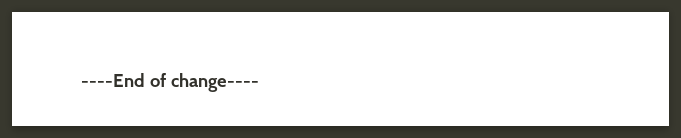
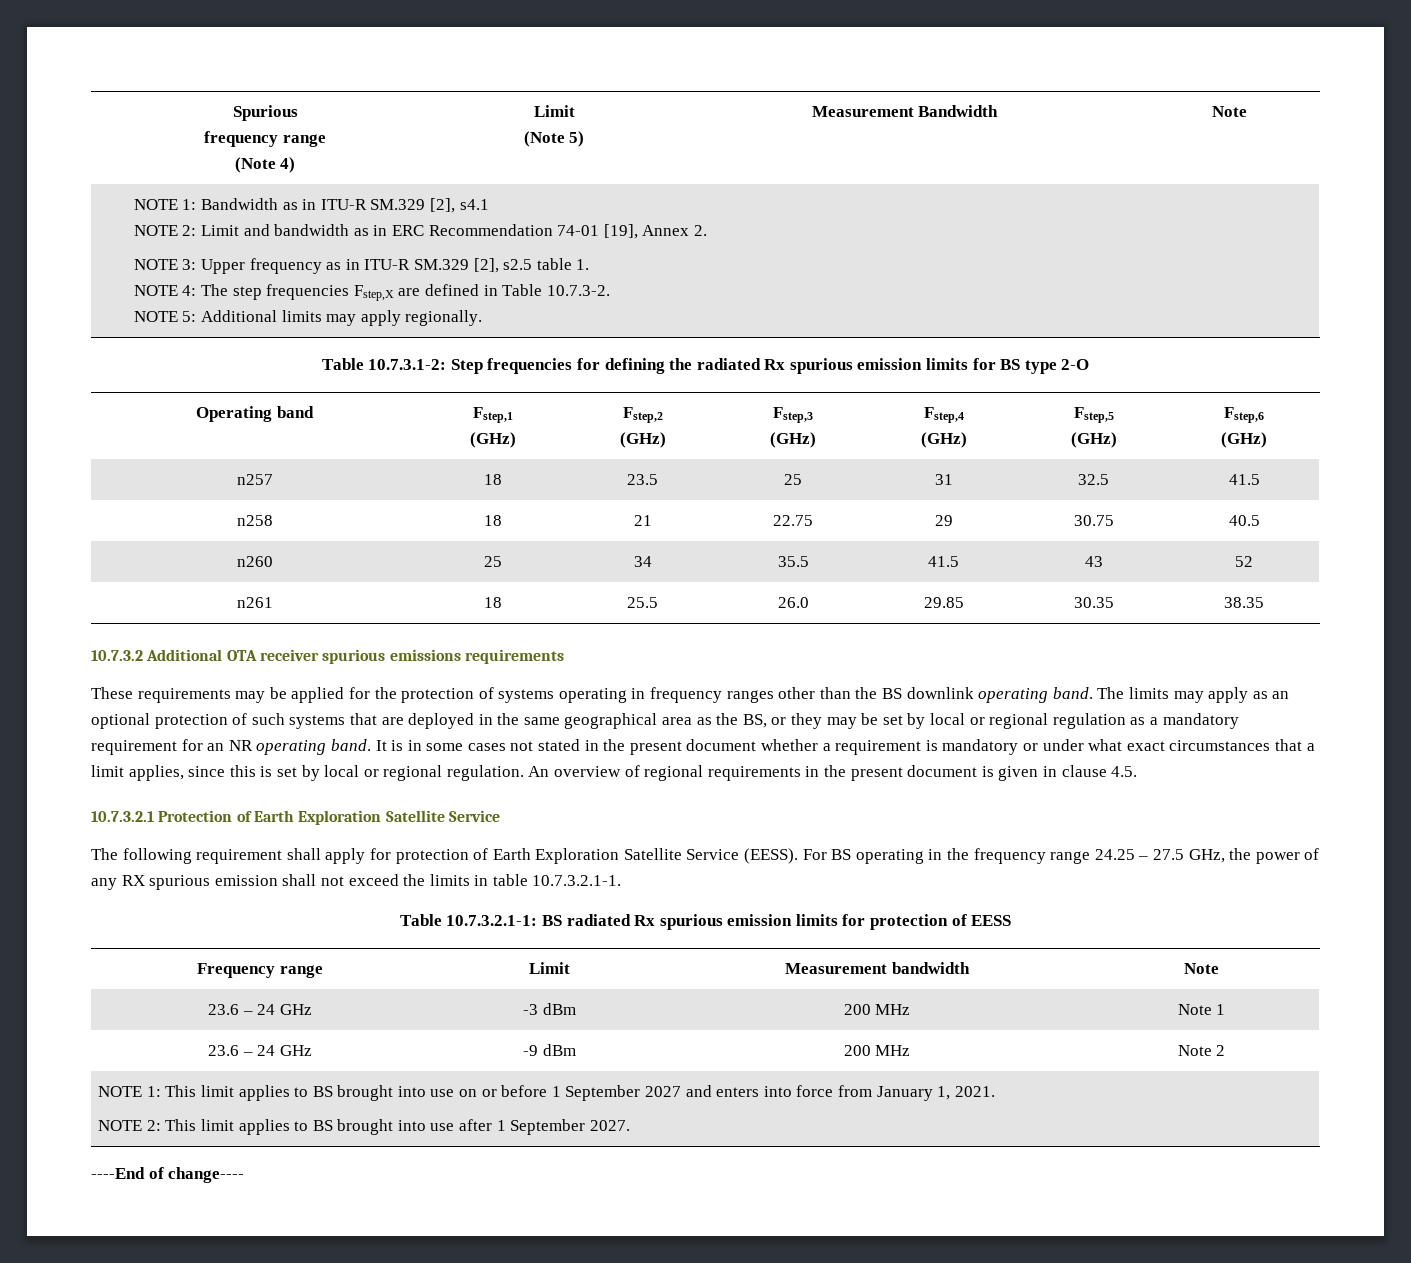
+ Spurious
+ frequency range
+ (Note 4) | Limit
+ (Note 5) | Measurement Bandwidth | Note
+ NOTE 1: Bandwidth as in ITU-R SM.329 [2], s4.1
+ NOTE 2: Limit and bandwidth as in ERC Recommendation 74-01 [19], Annex 2.
+ NOTE 3: Upper frequency as in ITU-R SM.329 [2], s2.5 table 1.
+ NOTE 4: The step frequencies Fstep,X are defined in Table 10.7.3-2.
+ NOTE 5: Additional limits may apply regionally.
+ Table 10.7.3.1-2: Step frequencies for defining the radiated Rx spurious emission limits for BS type 2-O
+ Operating band | Fstep,1
+ (GHz) | Fstep,2
+ (GHz) | Fstep,3
+ (GHz) | Fstep,4
+ (GHz) | Fstep,5
+ (GHz) | Fstep,6
+ (GHz)
+ n257 | 18 | 23.5 | 25 | 31 | 32.5 | 41.5
+ n258 | 18 | 21 | 22.75 | 29 | 30.75 | 40.5
+ n260 | 25 | 34 | 35.5 | 41.5 | 43 | 52
+ n261 | 18 | 25.5 | 26.0 | 29.85 | 30.35 | 38.35
+ 10.7.3.2 Additional OTA receiver spurious emissions requirements
+ These requirements may be applied for the protection of systems operating in frequency ranges other than the BS downlink operating band. The limits may apply as an optional protection of such systems that are deployed in the same geographical area as the BS, or they may be set by local or regional regulation as a mandatory requirement for an NR operating band. It is in some cases not stated in the present document whether a requirement is mandatory or under what exact circumstances that a limit applies, since this is set by local or regional regulation. An overview of regional requirements in the present document is given in clause 4.5.
+ 10.7.3.2.1 Protection of Earth Exploration Satellite Service
+ The following requirement shall apply for protection of Earth Exploration Satellite Service (EESS). For BS operating in the frequency range 24.25 – 27.5 GHz, the power of any RX spurious emission shall not exceed the limits in table 10.7.3.2.1-1.
+ Table 10.7.3.2.1-1: BS radiated Rx spurious emission limits for protection of EESS
+ Frequency range | Limit | Measurement bandwidth | Note
+ 23.6 – 24 GHz | -3 dBm | 200 MHz | Note 1
+ 23.6 – 24 GHz | -9 dBm | 200 MHz | Note 2
+ NOTE 1: This limit applies to BS brought into use on or before 1 September 2027 and enters into force from January 1, 2021.
+ NOTE 2: This limit applies to BS brought into use after 1 September 2027.

